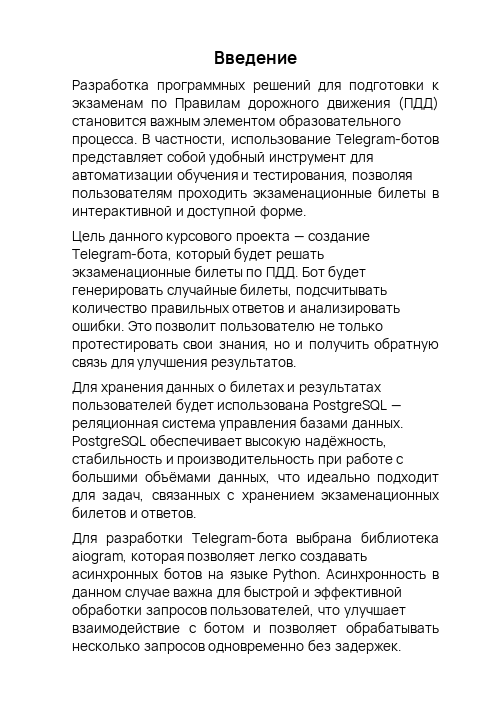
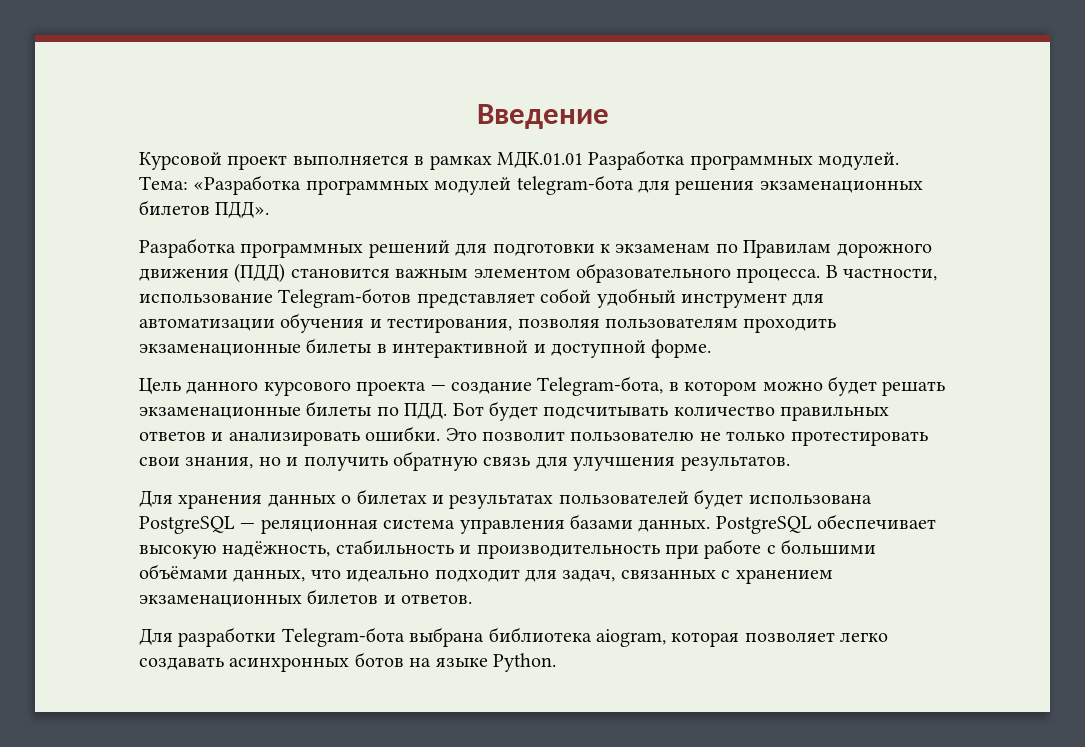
+ Курсовой проект выполняется в рамках МДК.01.01 Разработка программных модулей. Тема: «Разработка программных модулей telegram-бота для решения экзаменационных билетов ПДД».
- Цель данного курсового проекта — создание Telegram-бота, который будет решать экзаменационные билеты по ПДД. Бот будет генерировать случайные билеты, подсчитывать количество правильных ответов и анализировать ошибки.
+ Цель данного курсового проекта — создание Telegram-бота, в котором можно будет решать экзаменационные билеты по ПДД. Бот будет подсчитывать количество правильных ответов и анализировать ошибки.
- Асинхронность в данном случае важна для быстрой и эффективной обработки запросов пользователей, что улучшает взаимодействие с ботом и позволяет обрабатывать несколько запросов одновременно без задержек.

